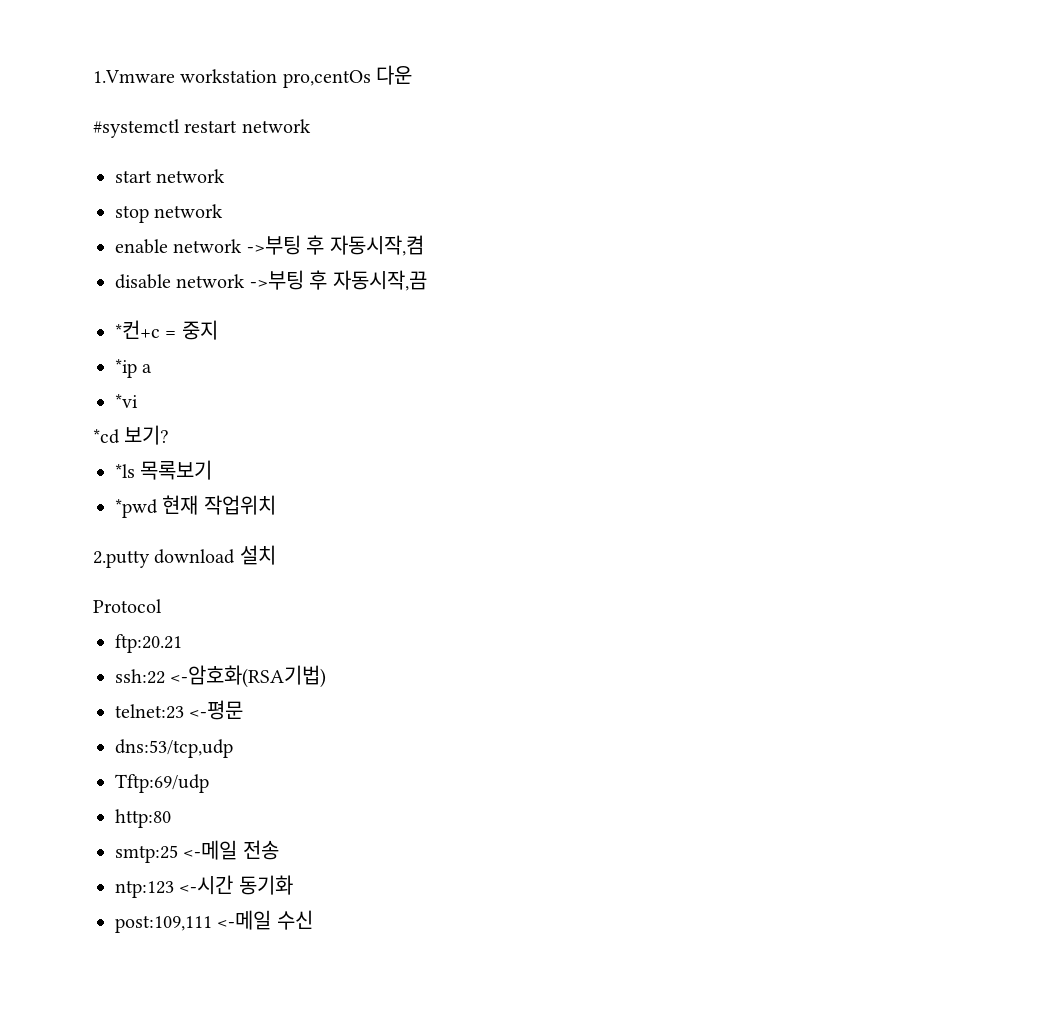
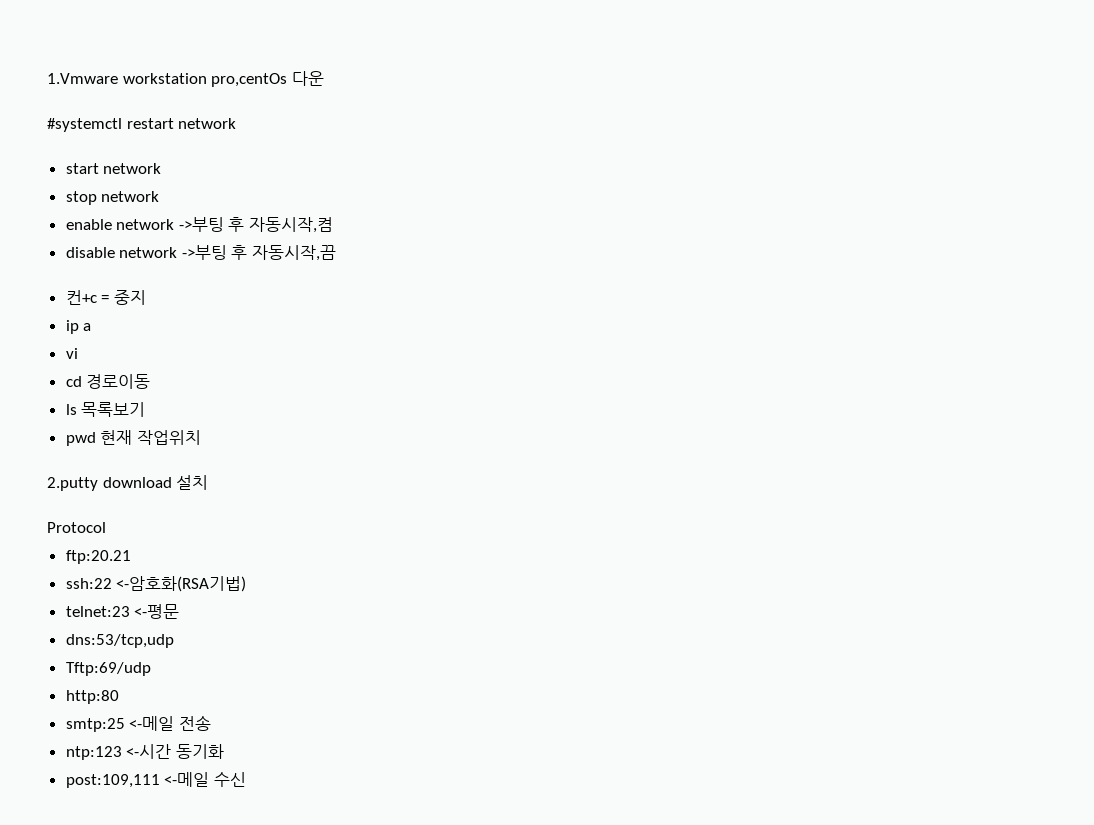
- *컨+c = 중지
+ 컨+c = 중지
- *ip a
+ ip a
- *vi
- *cd 보기?
- *ls 목록보기
+ vi
+ cd 경로이동
+ ls 목록보기
- *pwd 현재 작업위치
+ pwd 현재 작업위치

